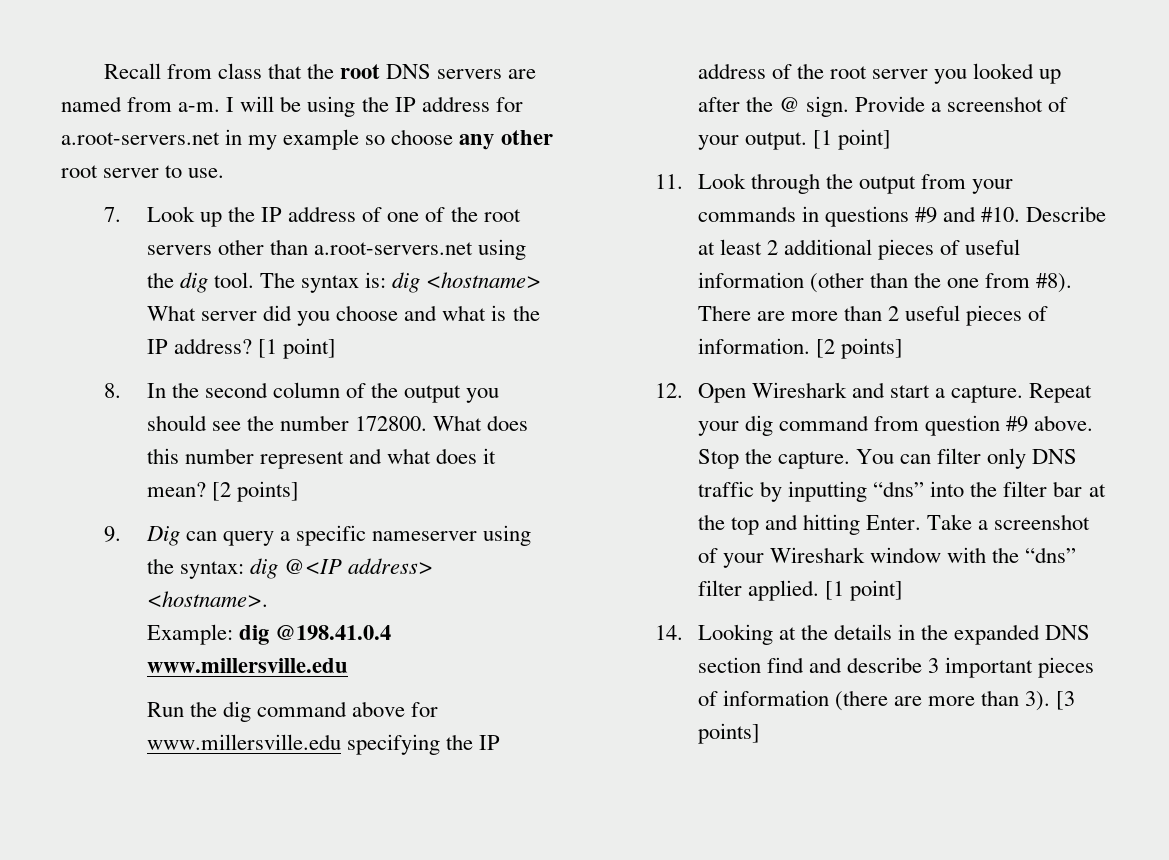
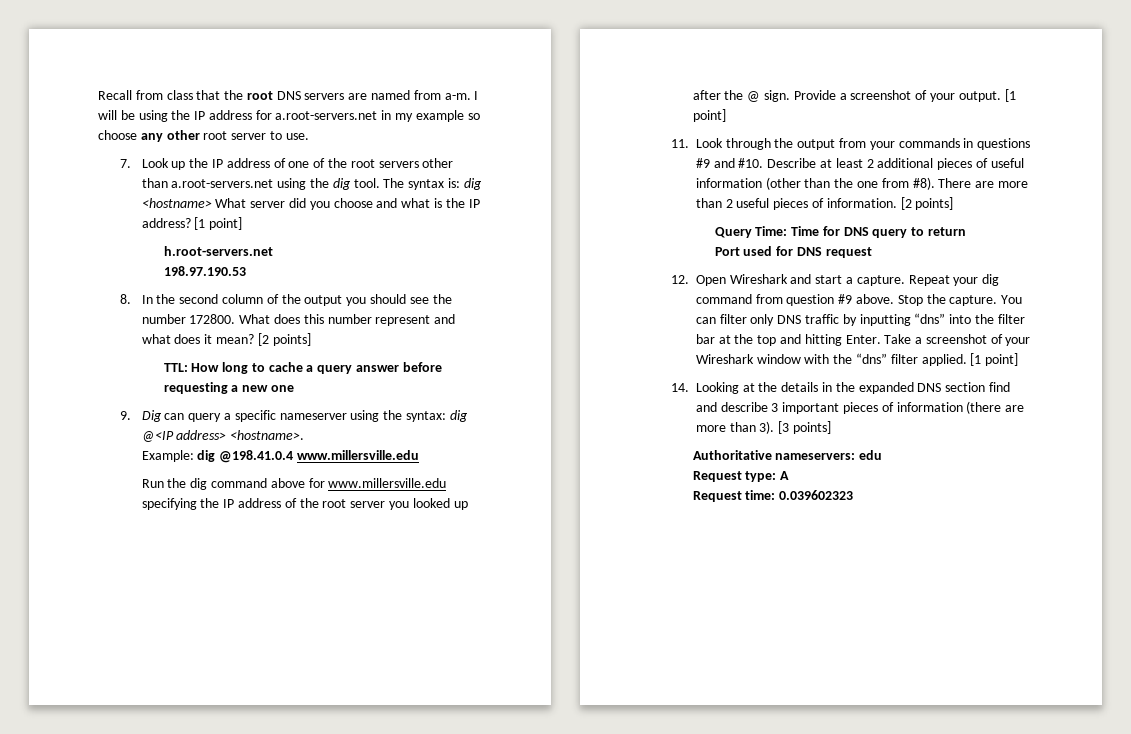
+ h.root-servers.net
+ 198.97.190.53
+ TTL: How long to cache a query answer before requesting a new one
+ Query Time: Time for DNS query to return
+ Port used for DNS request
+ Authoritative nameservers: edu
+ Request type: A
+ Request time: 0.039602323

